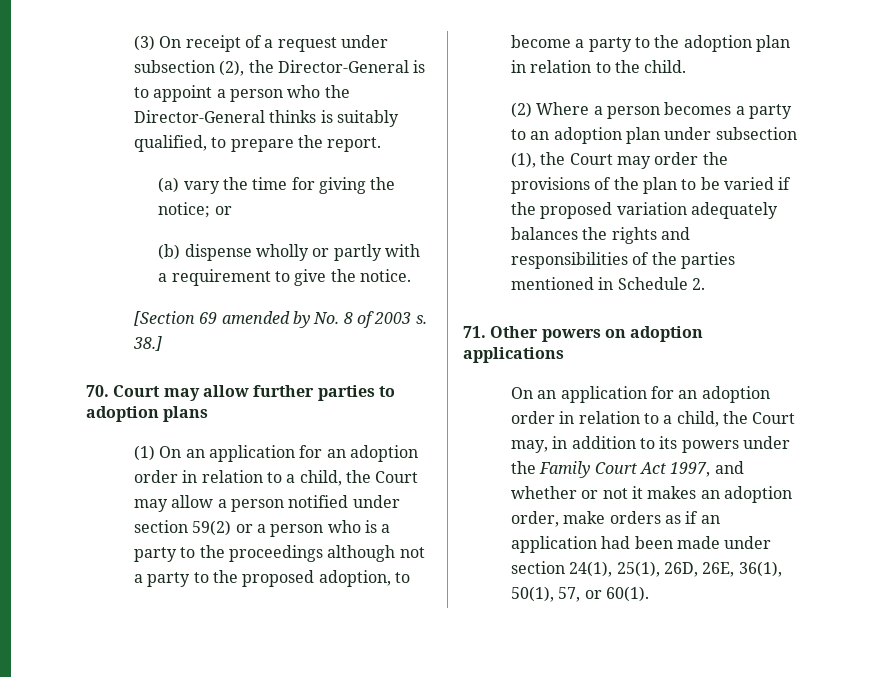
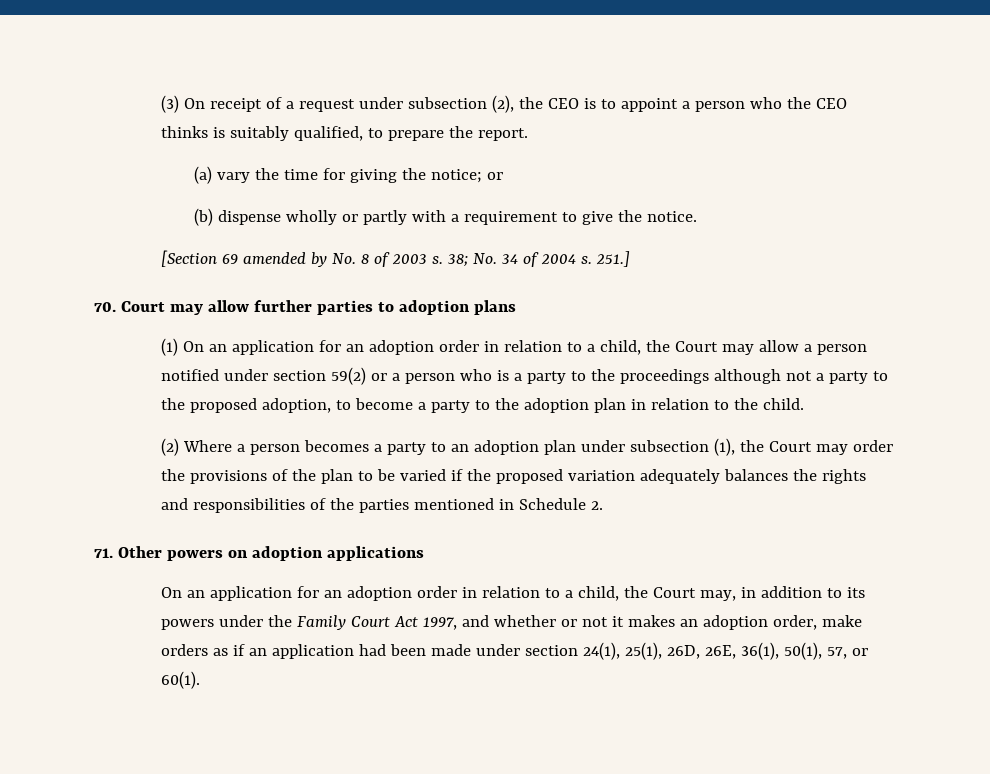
- (3) On receipt of a request under subsection (2), the Director-General is to appoint a person who the Director-General thinks is suitably qualified, to prepare the report.
+ (3) On receipt of a request under subsection (2), the CEO is to appoint a person who the CEO thinks is suitably qualified, to prepare the report.
- 38.]
+ 38; No. 34 of 2004 s. 251.]

